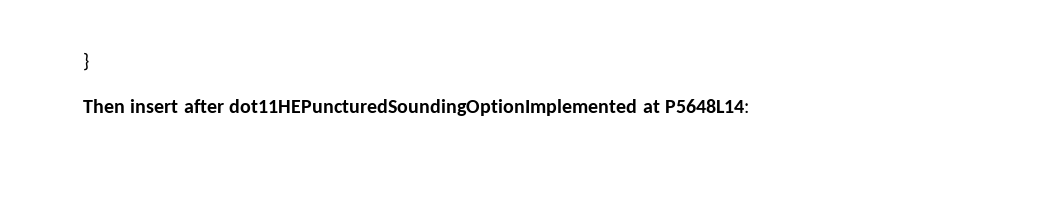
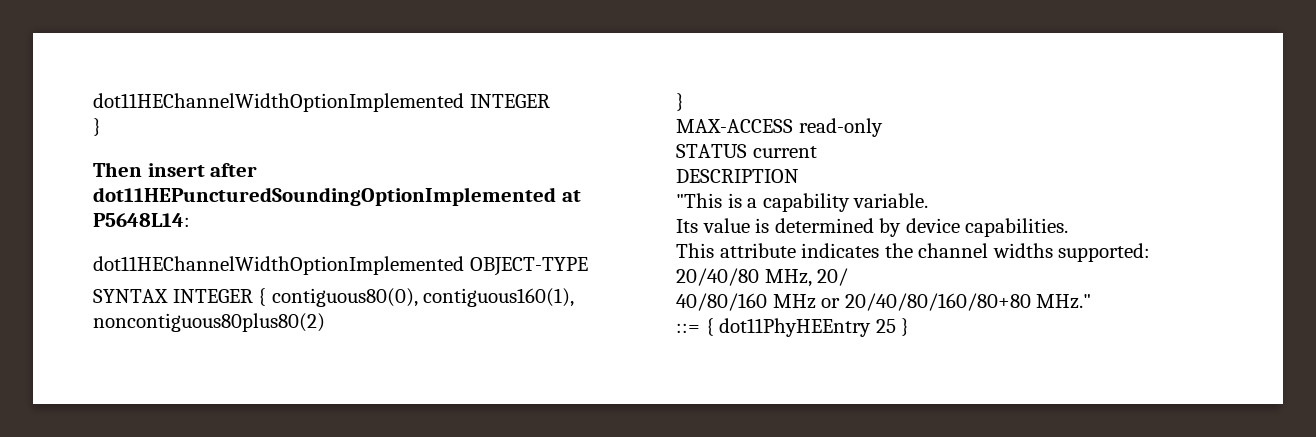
+ dot11HEChannelWidthOptionImplemented INTEGER
+ dot11HEChannelWidthOptionImplemented OBJECT-TYPE
+ SYNTAX INTEGER { contiguous80(0), contiguous160(1), noncontiguous80plus80(2)
+ }
+ MAX-ACCESS read-only
+ STATUS current
+ DESCRIPTION
+ "This is a capability variable.
+ Its value is determined by device capabilities.
+ This attribute indicates the channel widths supported: 20/40/80 MHz, 20/
+ 40/80/160 MHz or 20/40/80/160/80+80 MHz."
+ ::= { dot11PhyHEEntry 25 }

